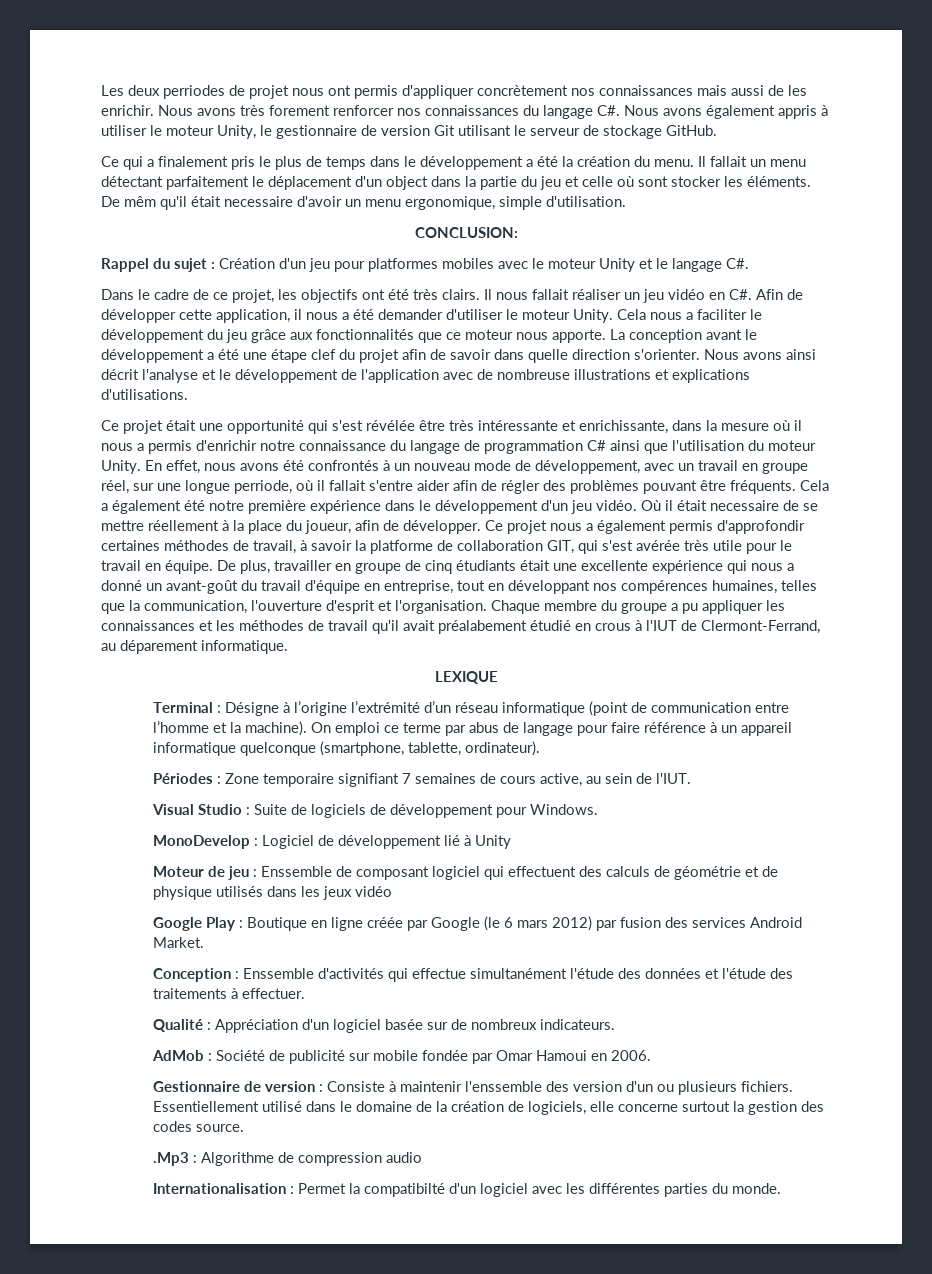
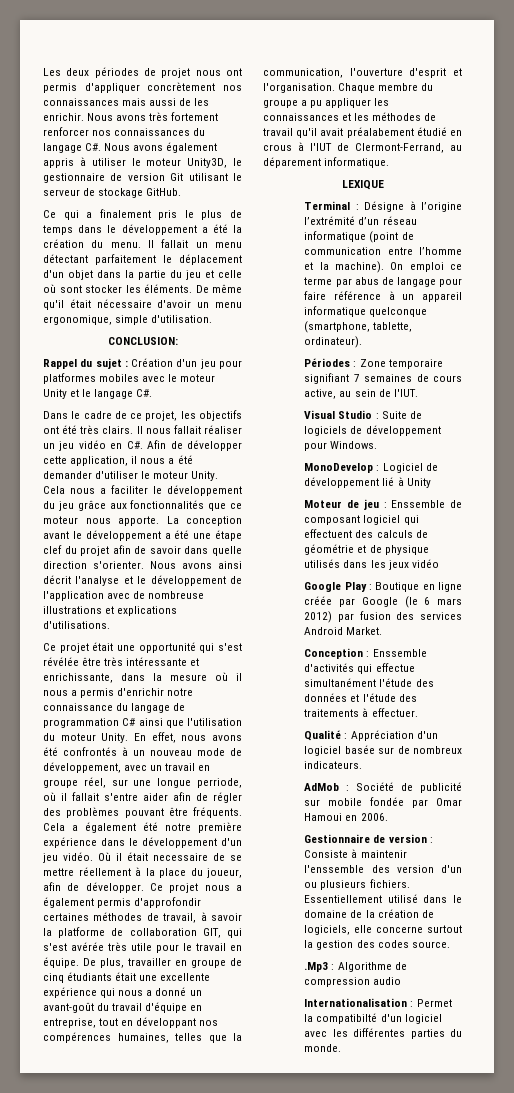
- Les deux perriodes de projet nous ont permis d'appliquer concrètement nos connaissances mais aussi de les enrichir.
+ Les deux périodes de projet nous ont permis d'appliquer concrètement nos connaissances mais aussi de les enrichir.
- Nous avons très forement renforcer nos connaissances du langage C#. Nous avons également appris à utiliser le moteur Unity, le gestionnaire de version Git utilisant le serveur de stockage GitHub.
+ Nous avons très fortement renforcer nos connaissances du langage C#. Nous avons également appris à utiliser le moteur Unity3D, le gestionnaire de version Git utilisant le serveur de stockage GitHub.
- Il fallait un menu détectant parfaitement le déplacement d'un object dans la partie du jeu et celle où sont stocker les éléments.
+ Il fallait un menu détectant parfaitement le déplacement d'un objet dans la partie du jeu et celle où sont stocker les éléments.
- De mêm qu'il était necessaire d'avoir un menu ergonomique, simple d'utilisation.
+ De même qu'il était nécessaire d'avoir un menu ergonomique, simple d'utilisation.

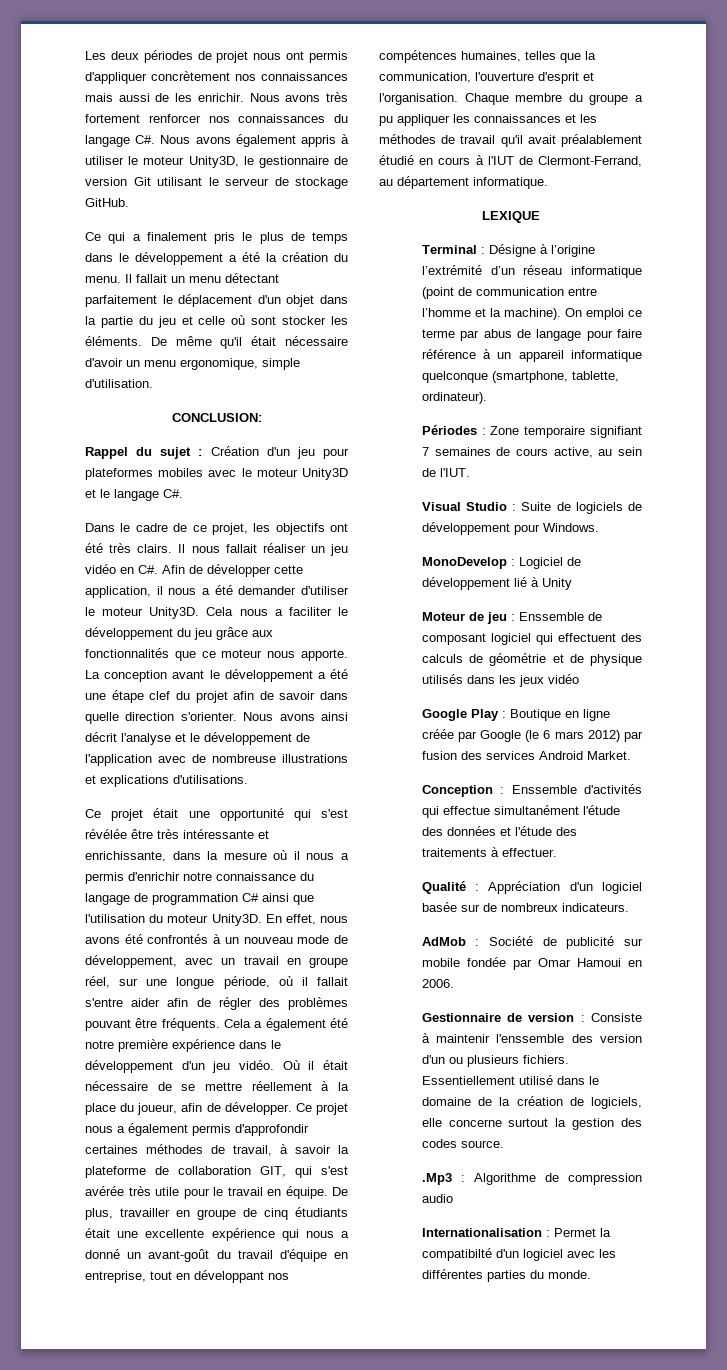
- Rappel du sujet : Création d'un jeu pour platformes mobiles avec le moteur Unity et le langage C#.
+ Rappel du sujet : Création d'un jeu pour plateformes mobiles avec le moteur Unity3D et le langage C#.
- Il nous fallait réaliser un jeu vidéo en C#. Afin de développer cette application, il nous a été demander d'utiliser le moteur Unity.
+ Il nous fallait réaliser un jeu vidéo en C#. Afin de développer cette application, il nous a été demander d'utiliser le moteur Unity3D.
- Ce projet était une opportunité qui s'est révélée être très intéressante et enrichissante, dans la mesure où il nous a permis d'enrichir notre connaissance du langage de programmation C# ainsi que l'utilisation du moteur Unity.
+ Ce projet était une opportunité qui s'est révélée être très intéressante et enrichissante, dans la mesure où il nous a permis d'enrichir notre connaissance du langage de programmation C# ainsi que l'utilisation du moteur Unity3D.
- En effet, nous avons été confrontés à un nouveau mode de développement, avec un travail en groupe réel, sur une longue perriode, où il fallait s'entre aider afin de régler des problèmes pouvant être fréquents.
+ En effet, nous avons été confrontés à un nouveau mode de développement, avec un travail en groupe réel, sur une longue période, où il fallait s'entre aider afin de régler des problèmes pouvant être fréquents.
- Où il était necessaire de se mettre réellement à la place du joueur, afin de développer.
+ Où il était nécessaire de se mettre réellement à la place du joueur, afin de développer.
- Ce projet nous a également permis d'approfondir certaines méthodes de travail, à savoir la platforme de collaboration GIT, qui s'est avérée très utile pour le travail en équipe.
+ Ce projet nous a également permis d'approfondir certaines méthodes de travail, à savoir la plateforme de collaboration GIT, qui s'est avérée très utile pour le travail en équipe.
- De plus, travailler en groupe de cinq étudiants était une excellente expérience qui nous a donné un avant-goût du travail d'équipe en entreprise, tout en développant nos compérences humaines, telles que la communication, l'ouverture d'esprit et l'organisation.
+ De plus, travailler en groupe de cinq étudiants était une excellente expérience qui nous a donné un avant-goût du travail d'équipe en entreprise, tout en développant nos compétences humaines, telles que la communication, l'ouverture d'esprit et l'organisation.
- Chaque membre du groupe a pu appliquer les connaissances et les méthodes de travail qu'il avait préalabement étudié en crous à l'IUT de Clermont-Ferrand, au déparement informatique.
+ Chaque membre du groupe a pu appliquer les connaissances et les méthodes de travail qu'il avait préalablement étudié en cours à l'IUT de Clermont-Ferrand, au département informatique.

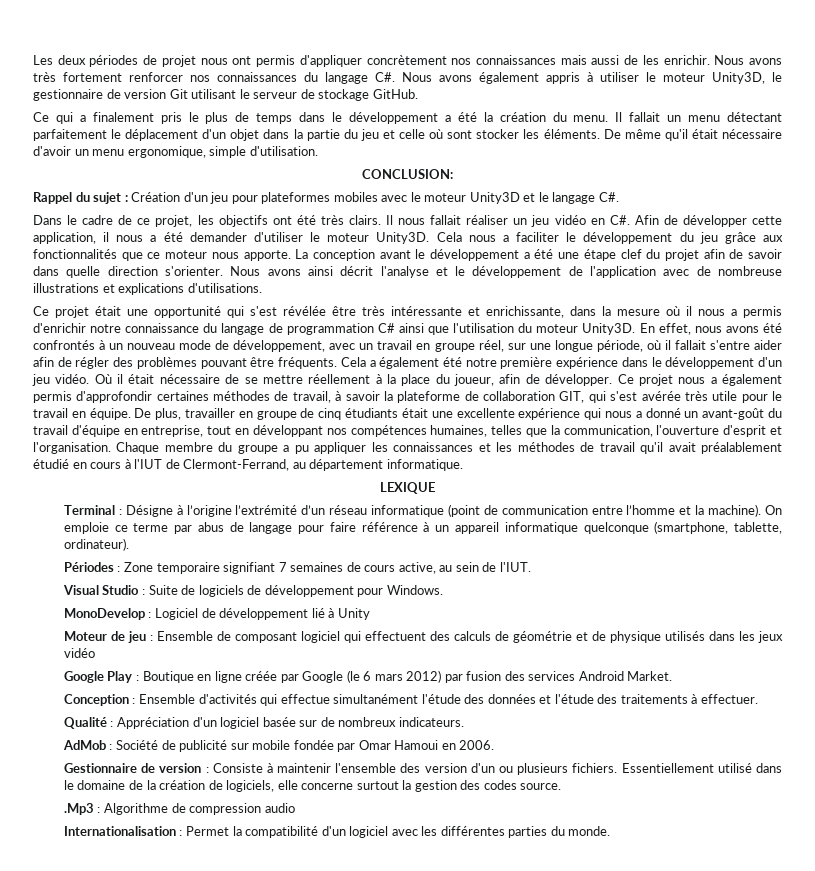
- On emploi ce terme par abus de langage pour faire référence à un appareil informatique quelconque (smartphone, tablette, ordinateur).
+ On emploie ce terme par abus de langage pour faire référence à un appareil informatique quelconque (smartphone, tablette, ordinateur).
- Moteur de jeu : Enssemble de composant logiciel qui effectuent des calculs de géométrie et de physique utilisés dans les jeux vidéo
+ Moteur de jeu : Ensemble de composant logiciel qui effectuent des calculs de géométrie et de physique utilisés dans les jeux vidéo
- Conception : Enssemble d'activités qui effectue simultanément l'étude des données et l'étude des traitements à effectuer.
+ Conception : Ensemble d'activités qui effectue simultanément l'étude des données et l'étude des traitements à effectuer.
- Gestionnaire de version : Consiste à maintenir l'enssemble des version d'un ou plusieurs fichiers.
+ Gestionnaire de version : Consiste à maintenir l'ensemble des version d'un ou plusieurs fichiers.
- Internationalisation : Permet la compatibilté d'un logiciel avec les différentes parties du monde.
+ Internationalisation : Permet la compatibilité d'un logiciel avec les différentes parties du monde.

